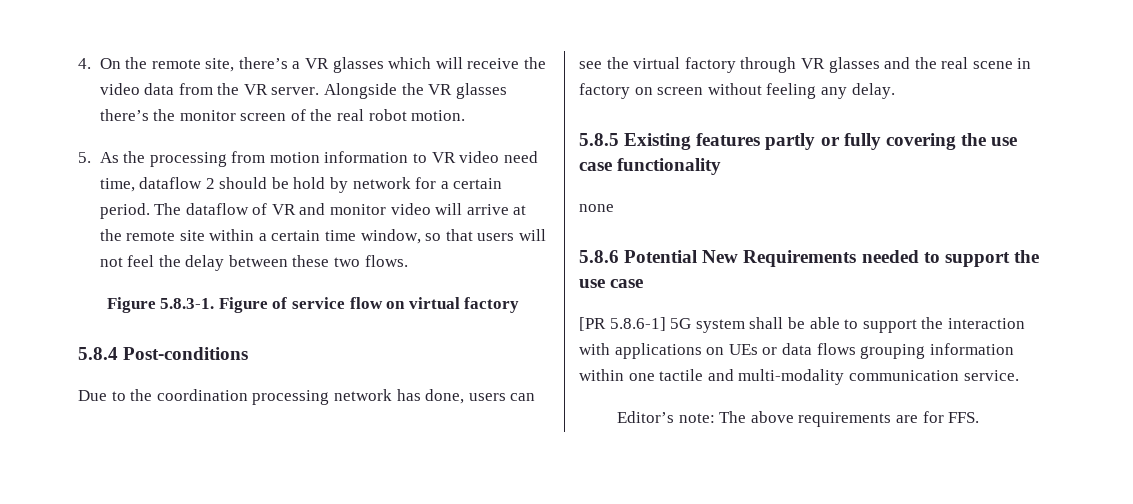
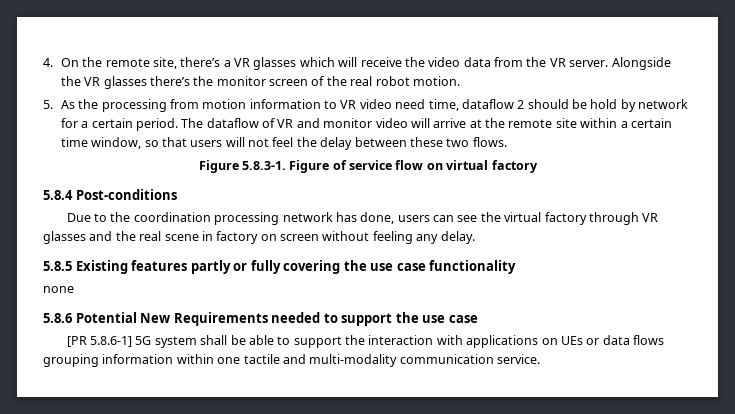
- Editor’s note: The above requirements are for FFS.

